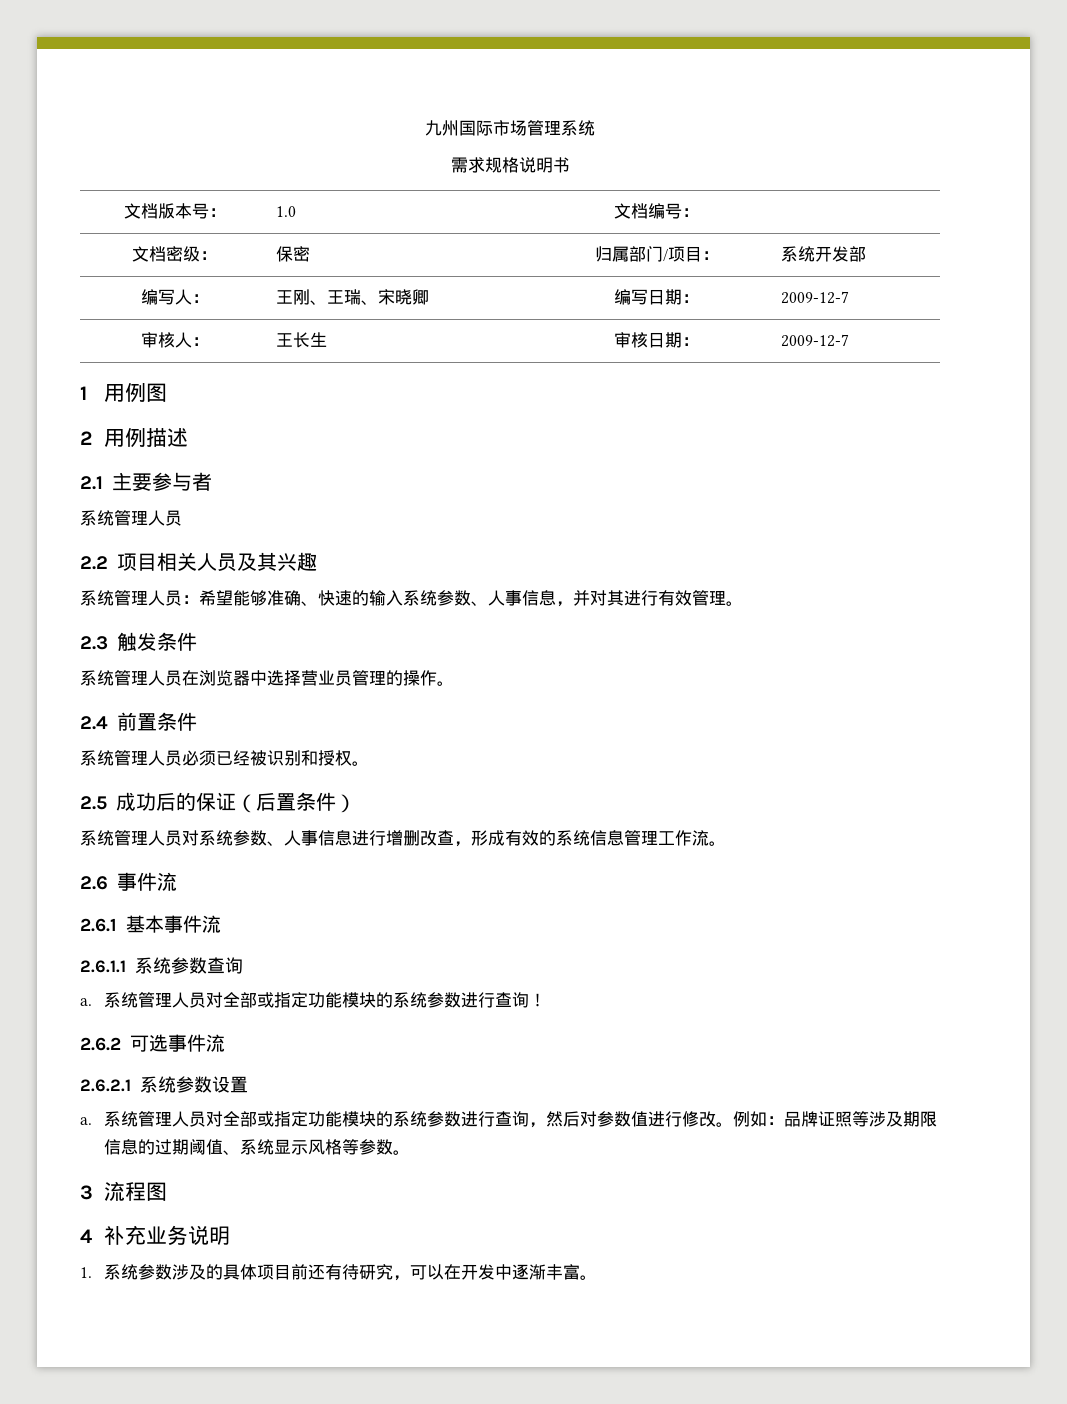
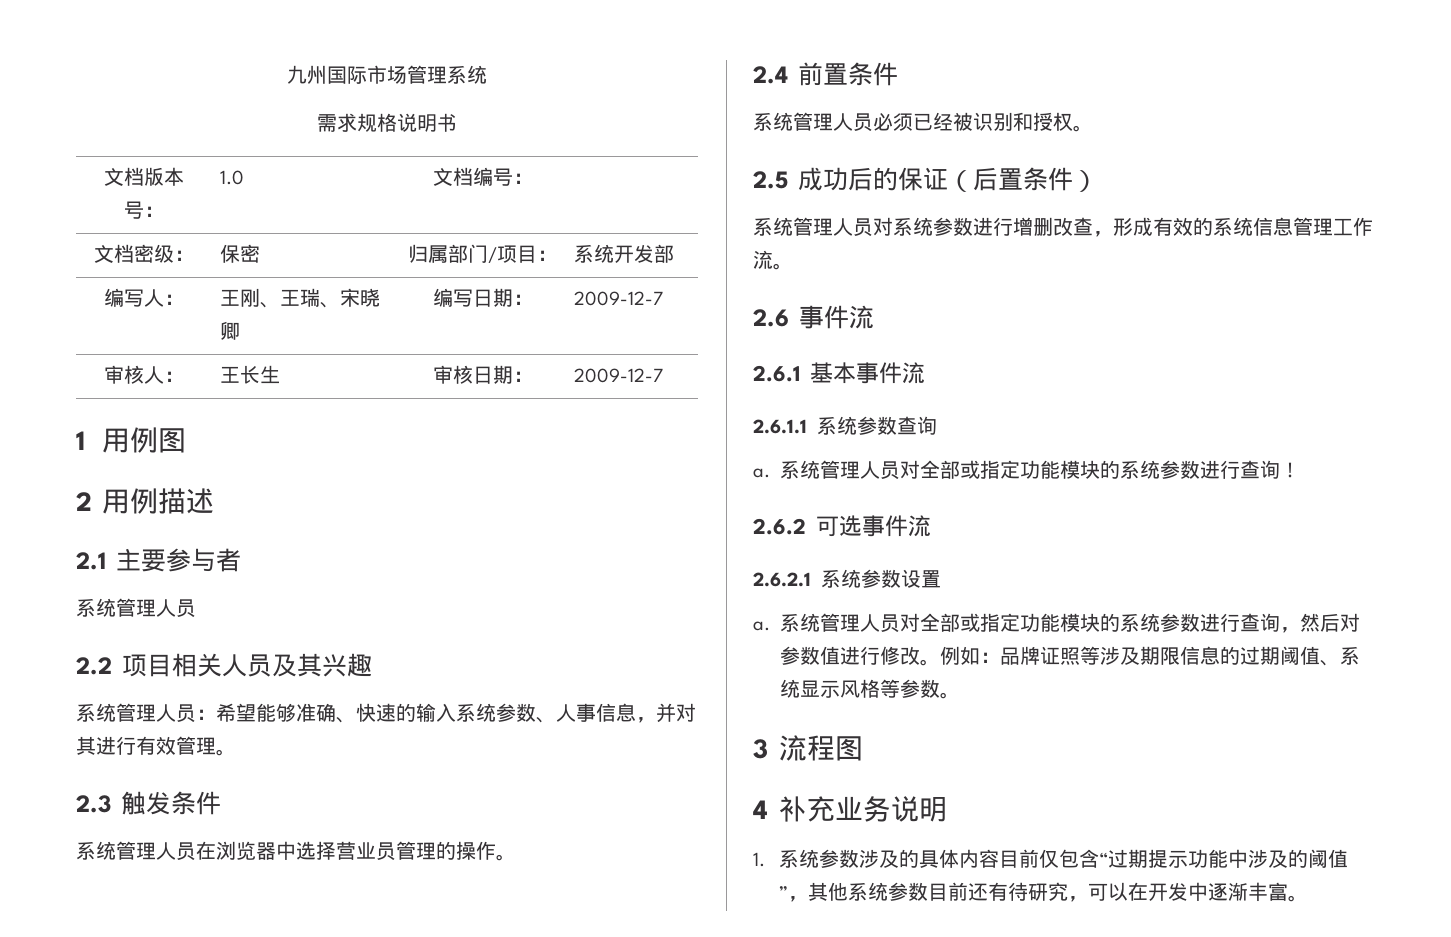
- 系统管理人员对系统参数、人事信息进行增删改查，形成有效的系统信息管理工作流。
+ 系统管理人员对系统参数进行增删改查，形成有效的系统信息管理工作流。
- 1.系统参数涉及的具体项目前还有待研究，可以在开发中逐渐丰富。
+ 1.系统参数涉及的具体内容目前仅包含“过期提示功能中涉及的阈值”，其他系统参数目前还有待研究，可以在开发中逐渐丰富。

